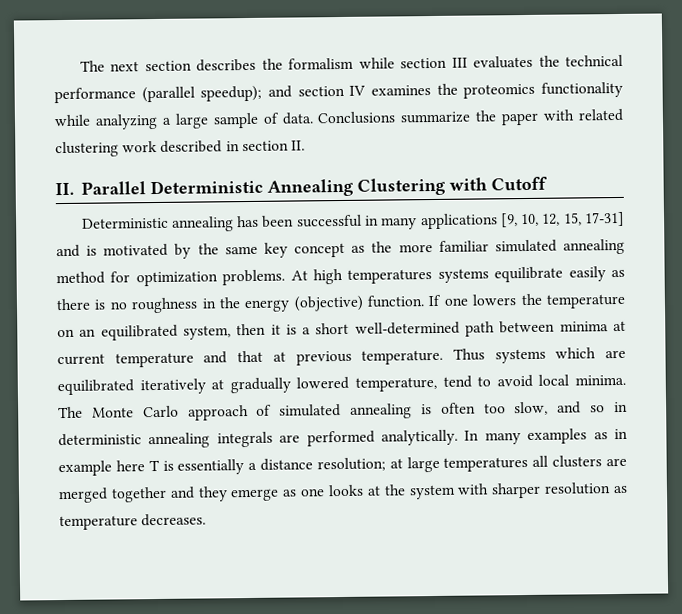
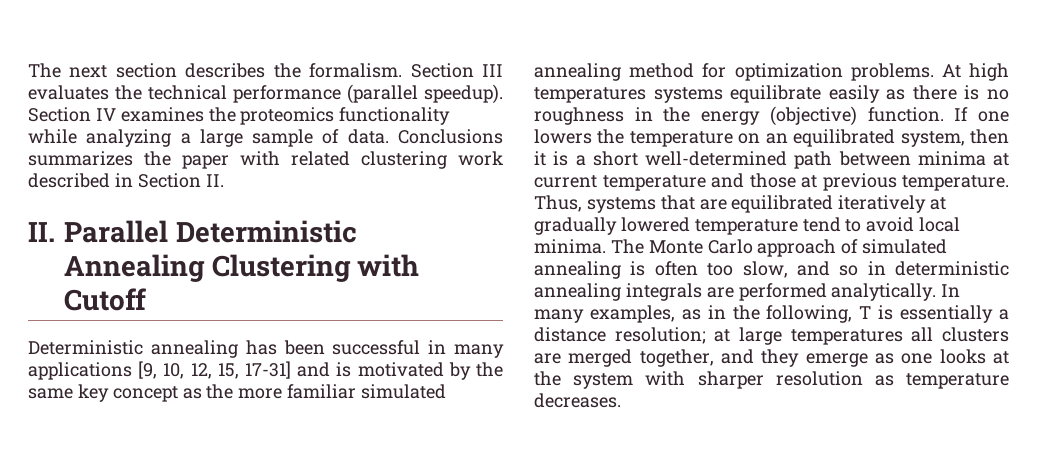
- The next section describes the formalism while section III evaluates the technical performance (parallel speedup); and section IV examines the proteomics functionality while analyzing a large sample of data.
+ The next section describes the formalism. Section III evaluates the technical performance (parallel speedup). Section IV examines the proteomics functionality while analyzing a large sample of data.
- Conclusions summarize the paper with related clustering work described in section II.
+ Conclusions summarizes the paper with related clustering work described in Section II.
- If one lowers the temperature on an equilibrated system, then it is a short well-determined path between minima at current temperature and that at previous temperature.
+ If one lowers the temperature on an equilibrated system, then it is a short well-determined path between minima at current temperature and those at previous temperature.
- Thus systems which are equilibrated iteratively at gradually lowered temperature, tend to avoid local minima.
+ Thus, systems that are equilibrated iteratively at gradually lowered temperature tend to avoid local minima.
- In many examples as in example here T is essentially a distance resolution; at large temperatures all clusters are merged together and they emerge as one looks at the system with sharper resolution as temperature decreases.
+ In many examples, as in the following, T is essentially a distance resolution; at large temperatures all clusters are merged together, and they emerge as one looks at the system with sharper resolution as temperature decreases.

